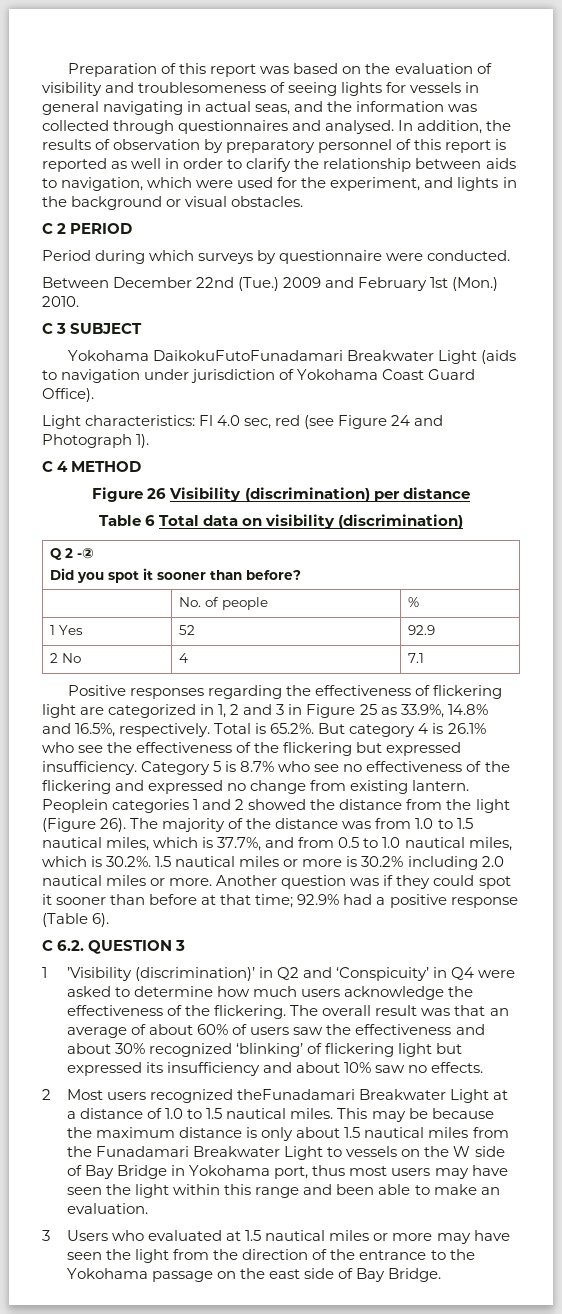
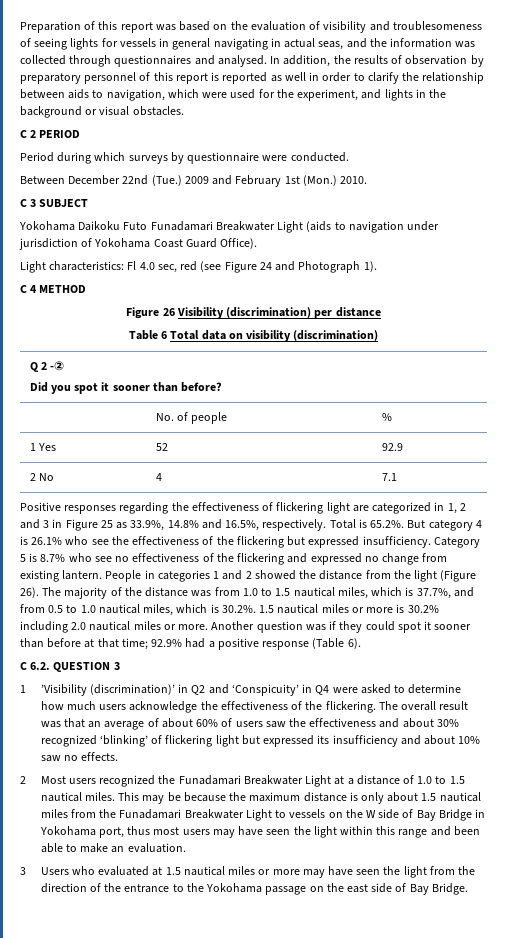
- Yokohama DaikokuFutoFunadamari Breakwater Light (aids to navigation under jurisdiction of Yokohama Coast Guard Office).
+ Yokohama Daikoku Futo Funadamari Breakwater Light (aids to navigation under jurisdiction of Yokohama Coast Guard Office).
- Peoplein categories 1 and 2 showed the distance from the light (Figure 26).
+ People in categories 1 and 2 showed the distance from the light (Figure 26).
- 2 Most users recognized theFunadamari Breakwater Light at a distance of 1.0 to 1.5 nautical miles.
+ 2 Most users recognized the Funadamari Breakwater Light at a distance of 1.0 to 1.5 nautical miles.

